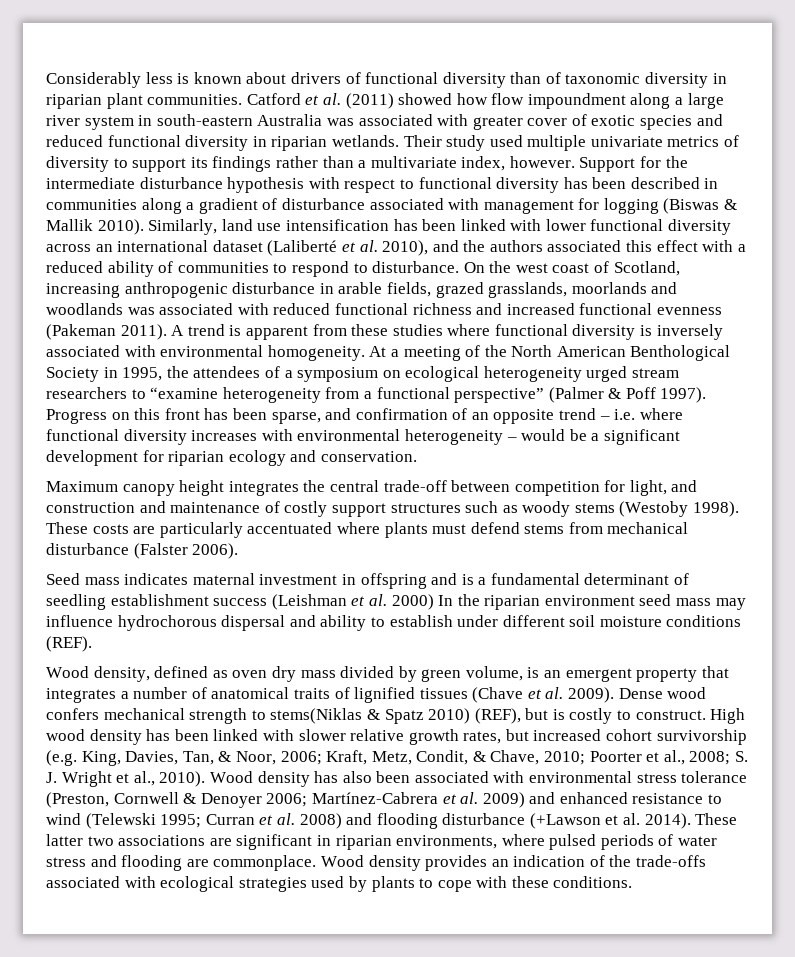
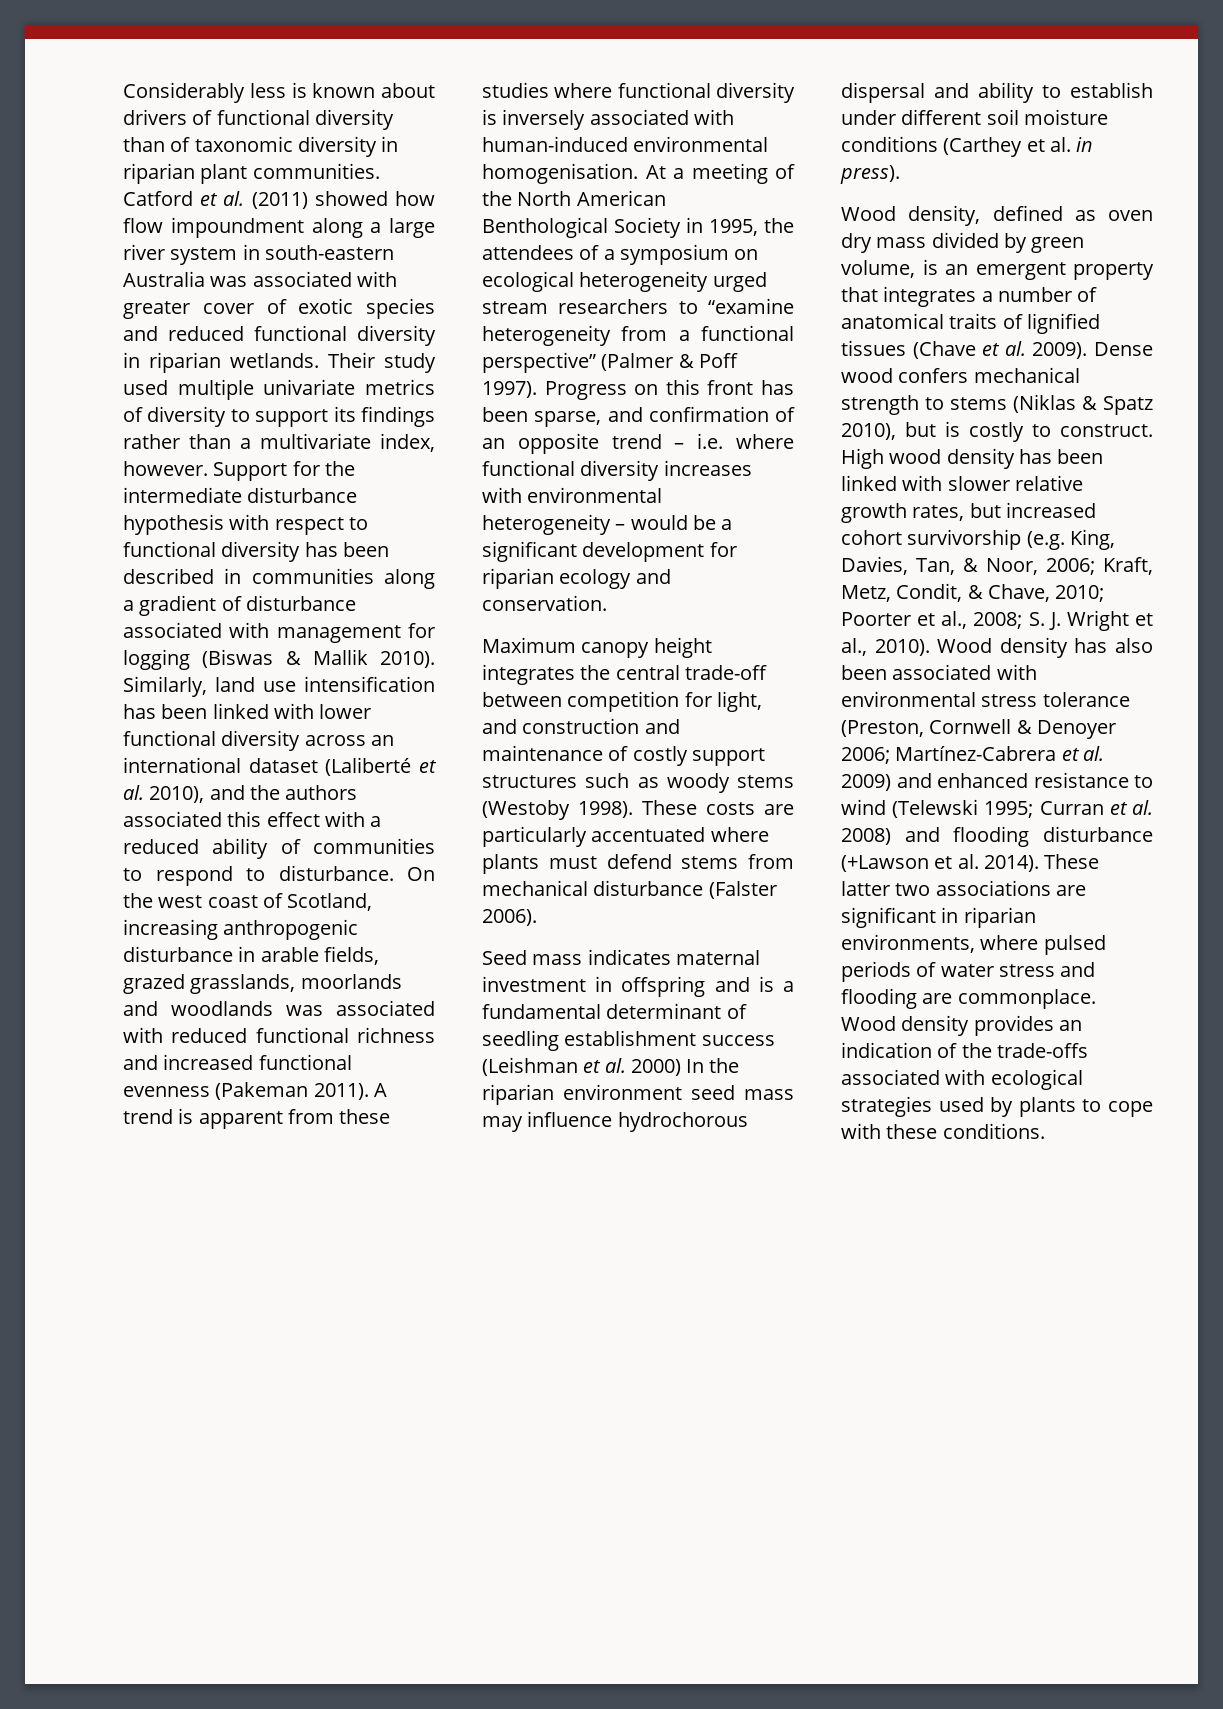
- A trend is apparent from these studies where functional diversity is inversely associated with environmental homogeneity.
+ A trend is apparent from these studies where functional diversity is inversely associated with human-induced environmental homogenisation.
- Seed mass indicates maternal investment in offspring and is a fundamental determinant of seedling establishment success (Leishman et al. 2000) In the riparian environment seed mass may influence hydrochorous dispersal and ability to establish under different soil moisture conditions (REF).
+ Seed mass indicates maternal investment in offspring and is a fundamental determinant of seedling establishment success (Leishman et al. 2000) In the riparian environment seed mass may influence hydrochorous dispersal and ability to establish under different soil moisture conditions (Carthey et al. in press).
- Dense wood confers mechanical strength to stems(Niklas & Spatz 2010) (REF), but is costly to construct.
+ Dense wood confers mechanical strength to stems (Niklas & Spatz 2010), but is costly to construct.

